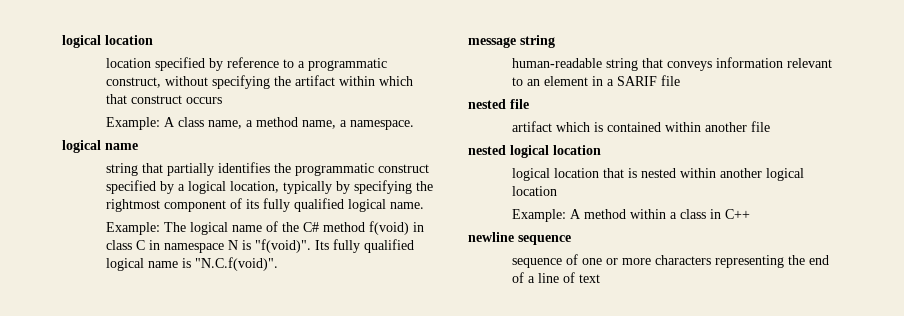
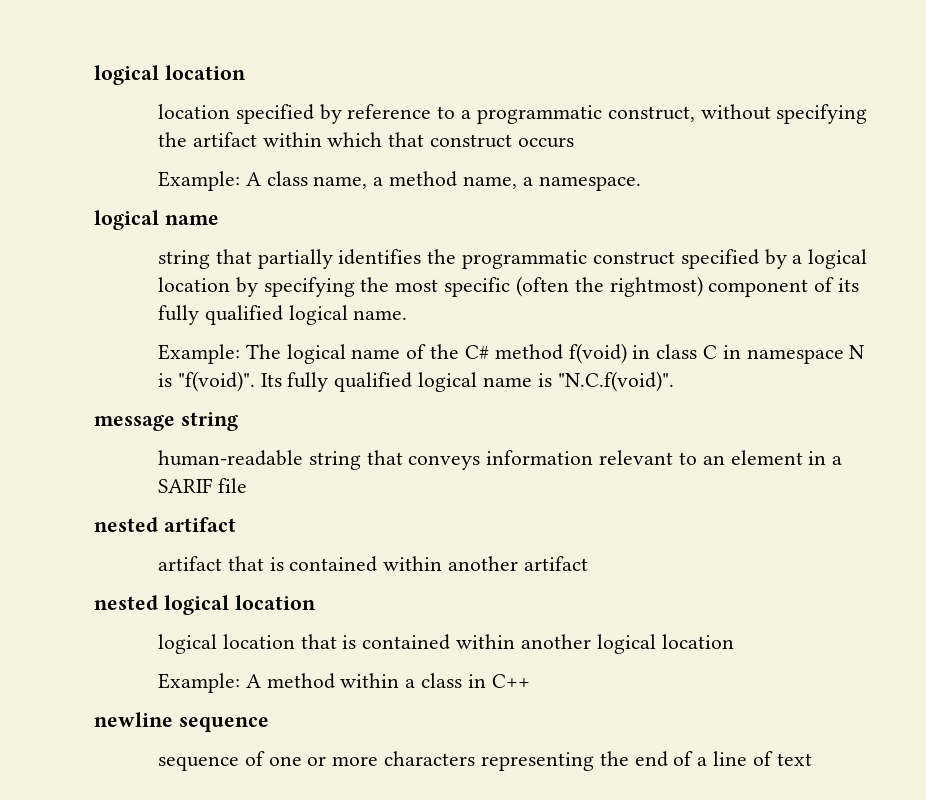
- string that partially identifies the programmatic construct specified by a logical location, typically by specifying the rightmost component of its fully qualified logical name.
+ string that partially identifies the programmatic construct specified by a logical location by specifying the most specific (often the rightmost) component of its fully qualified logical name.
- nested file
- artifact which is contained within another file
+ nested artifact
+ artifact that is contained within another artifact
- logical location that is nested within another logical location
+ logical location that is contained within another logical location

